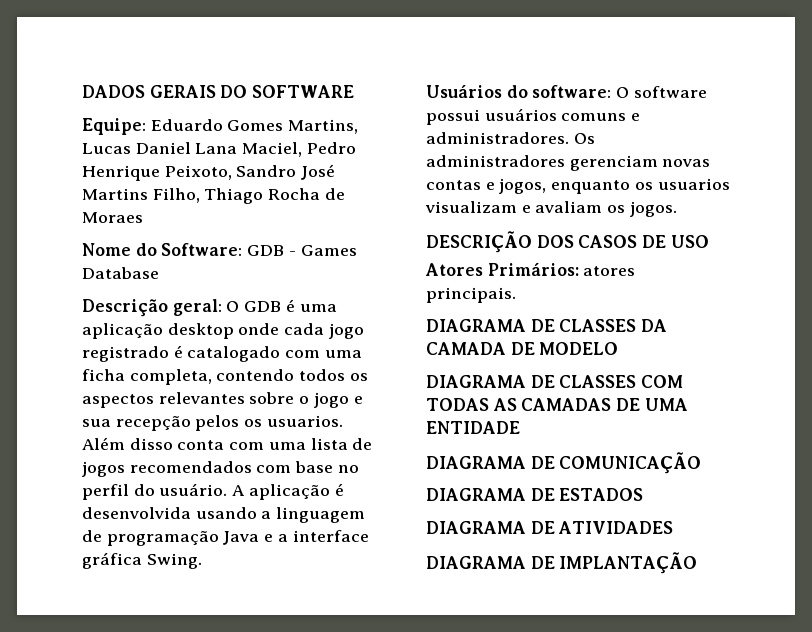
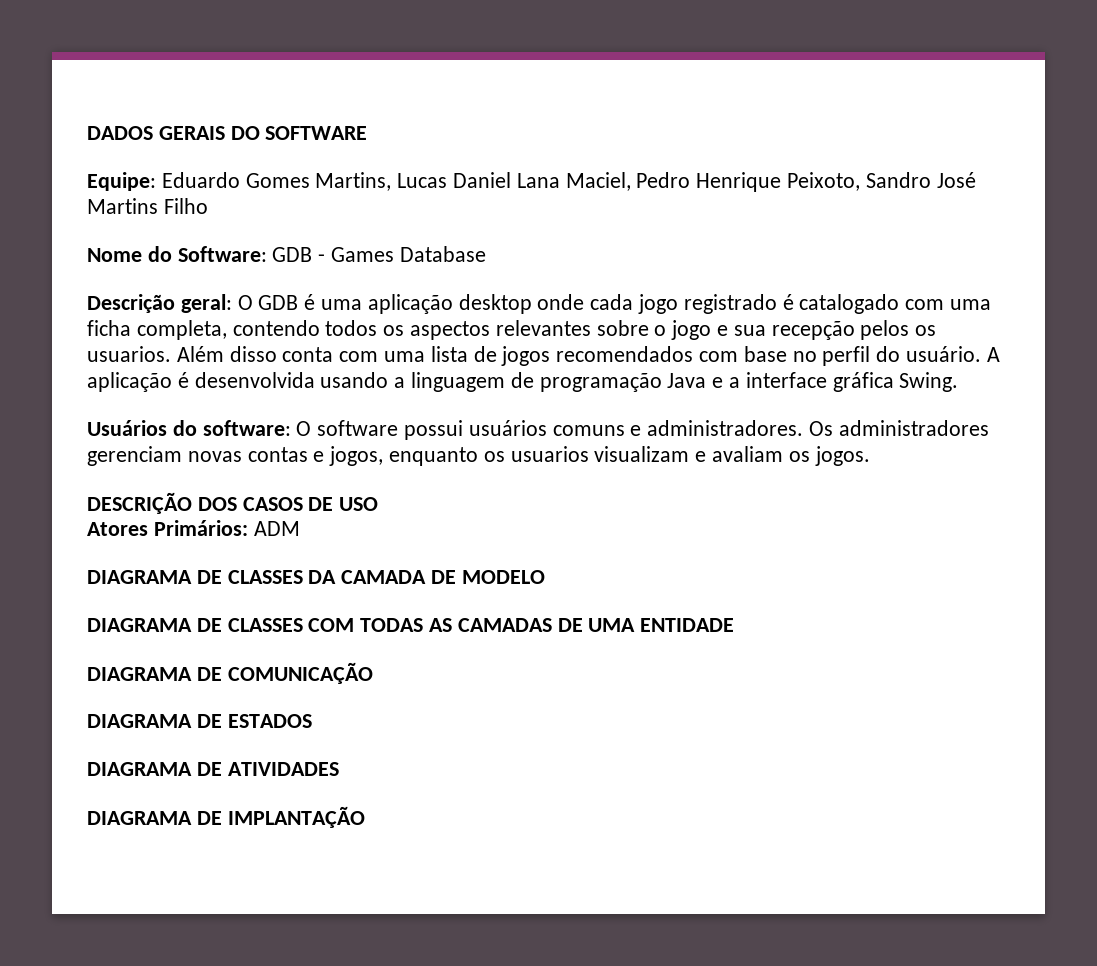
- Equipe: Eduardo Gomes Martins, Lucas Daniel Lana Maciel, Pedro Henrique Peixoto, Sandro José Martins Filho, Thiago Rocha de Moraes
+ Equipe: Eduardo Gomes Martins, Lucas Daniel Lana Maciel, Pedro Henrique Peixoto, Sandro José Martins Filho
- Atores Primários: atores principais.
+ Atores Primários: ADM

